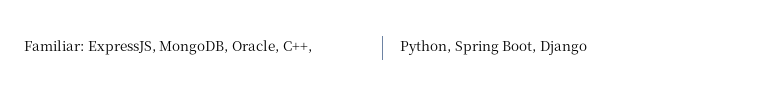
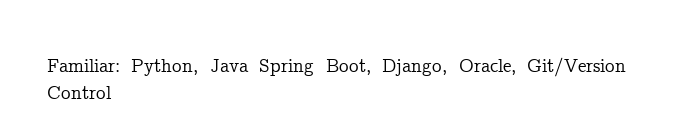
- Familiar: ExpressJS, MongoDB, Oracle, C++, Python, Spring Boot, Django
+ Familiar: Python, Java Spring Boot, Django, Oracle, Git/Version Control

